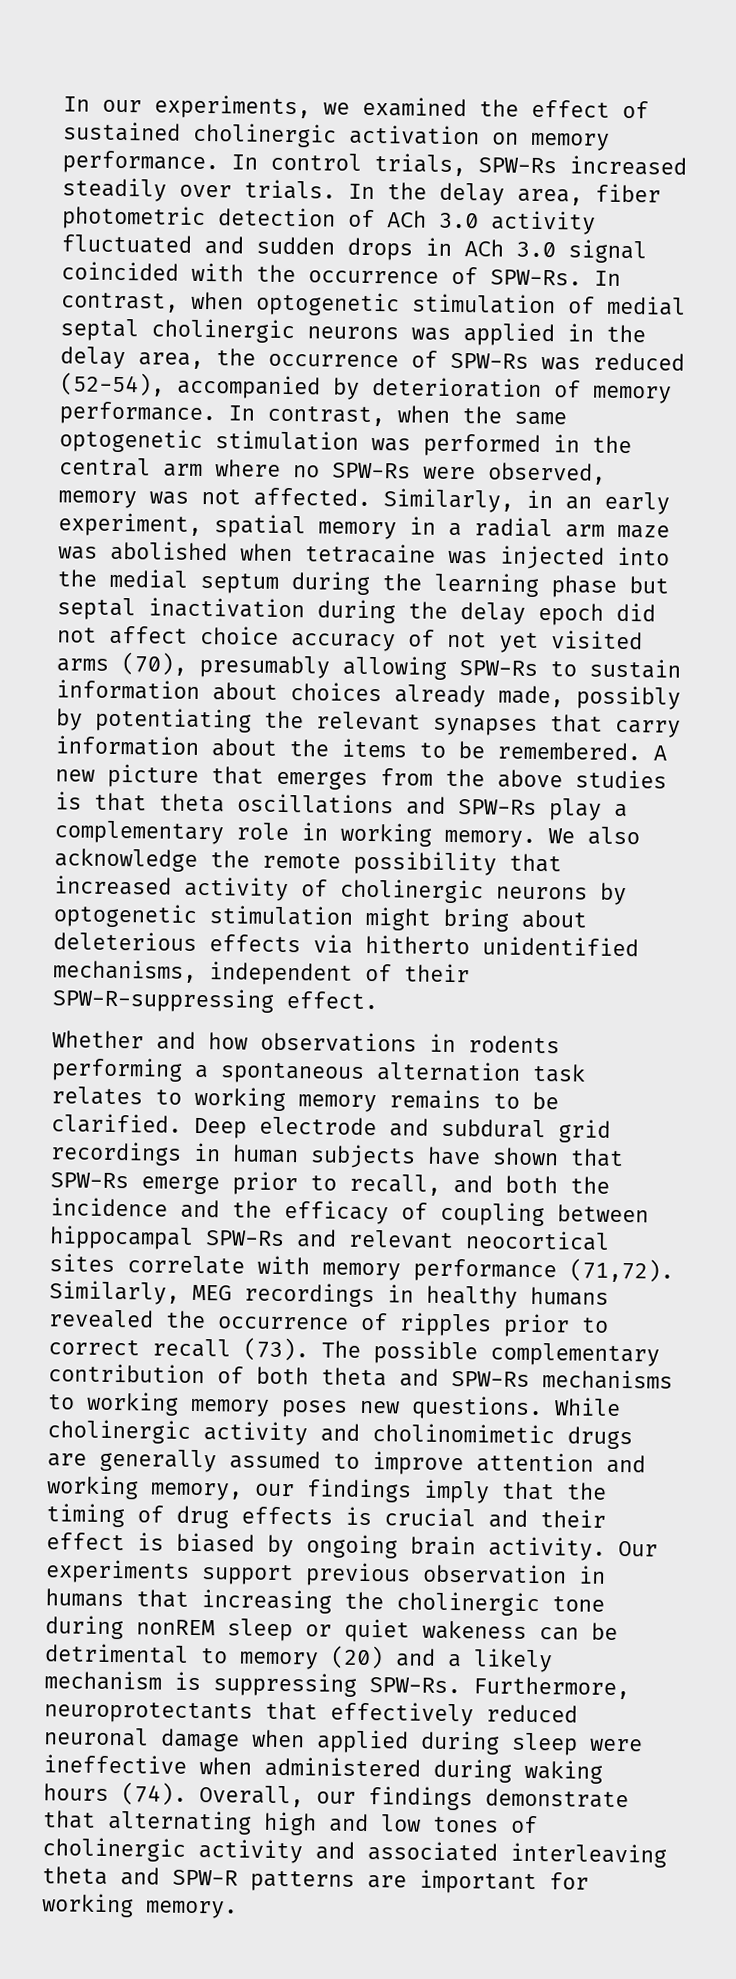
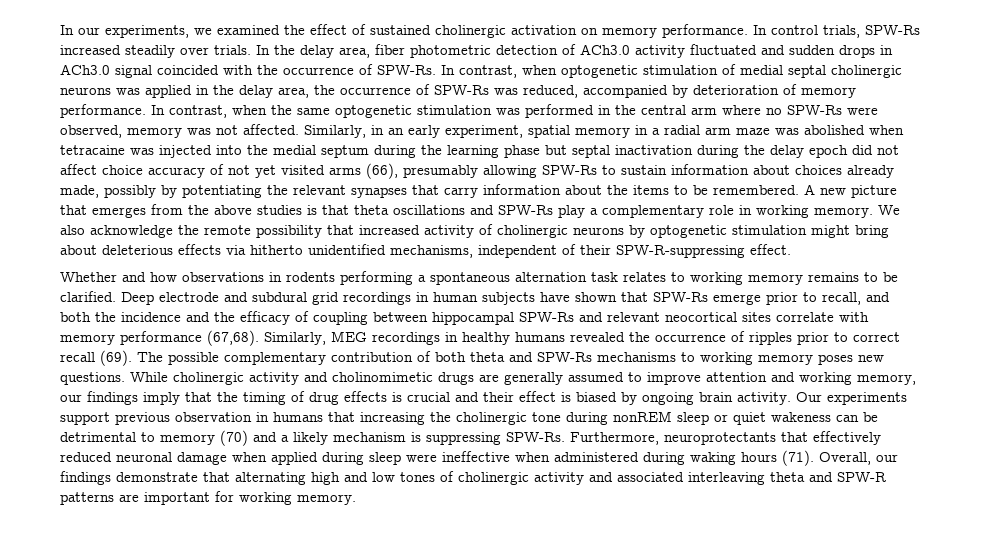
- In the delay area, fiber photometric detection of ACh 3.0 activity fluctuated and sudden drops in ACh 3.0 signal coincided with the occurrence of SPW-Rs.
+ In the delay area, fiber photometric detection of ACh3.0 activity fluctuated and sudden drops in ACh3.0 signal coincided with the occurrence of SPW-Rs.
- In contrast, when optogenetic stimulation of medial septal cholinergic neurons was applied in the delay area, the occurrence of SPW-Rs was reduced (52-54), accompanied by deterioration of memory performance.
+ In contrast, when optogenetic stimulation of medial septal cholinergic neurons was applied in the delay area, the occurrence of SPW-Rs was reduced, accompanied by deterioration of memory performance.
- Similarly, in an early experiment, spatial memory in a radial arm maze was abolished when tetracaine was injected into the medial septum during the learning phase but septal inactivation during the delay epoch did not affect choice accuracy of not yet visited arms (70), presumably allowing SPW-Rs to sustain information about choices already made, possibly by potentiating the relevant synapses that carry information about the items to be remembered.
+ Similarly, in an early experiment, spatial memory in a radial arm maze was abolished when tetracaine was injected into the medial septum during the learning phase but septal inactivation during the delay epoch did not affect choice accuracy of not yet visited arms (66), presumably allowing SPW-Rs to sustain information about choices already made, possibly by potentiating the relevant synapses that carry information about the items to be remembered.
- Deep electrode and subdural grid recordings in human subjects have shown that SPW-Rs emerge prior to recall, and both the incidence and the efficacy of coupling between hippocampal SPW-Rs and relevant neocortical sites correlate with memory performance (71,72).
+ Deep electrode and subdural grid recordings in human subjects have shown that SPW-Rs emerge prior to recall, and both the incidence and the efficacy of coupling between hippocampal SPW-Rs and relevant neocortical sites correlate with memory performance (67,68).
- Similarly, MEG recordings in healthy humans revealed the occurrence of ripples prior to correct recall (73).
+ Similarly, MEG recordings in healthy humans revealed the occurrence of ripples prior to correct recall (69).
- Our experiments support previous observation in humans that increasing the cholinergic tone during nonREM sleep or quiet wakeness can be detrimental to memory (20) and a likely mechanism is suppressing SPW-Rs.
+ Our experiments support previous observation in humans that increasing the cholinergic tone during nonREM sleep or quiet wakeness can be detrimental to memory (70) and a likely mechanism is suppressing SPW-Rs.
- Furthermore, neuroprotectants that effectively reduced neuronal damage when applied during sleep were ineffective when administered during waking hours (74).
+ Furthermore, neuroprotectants that effectively reduced neuronal damage when applied during sleep were ineffective when administered during waking hours (71).

